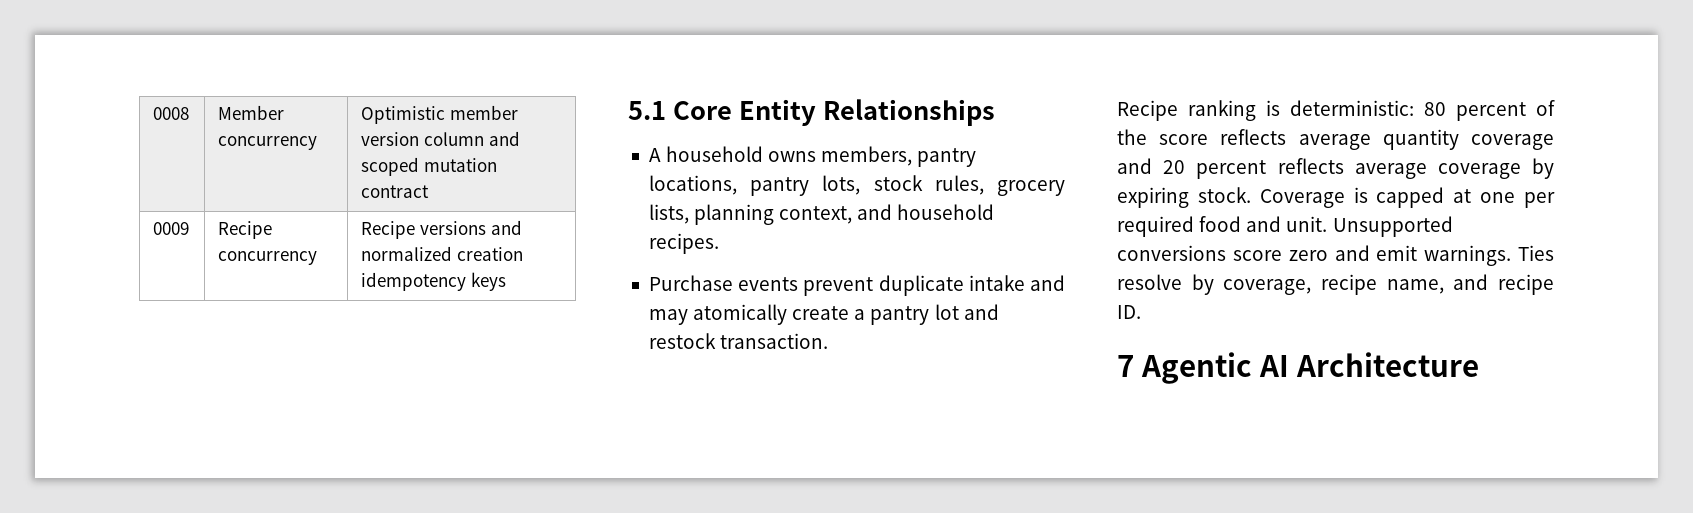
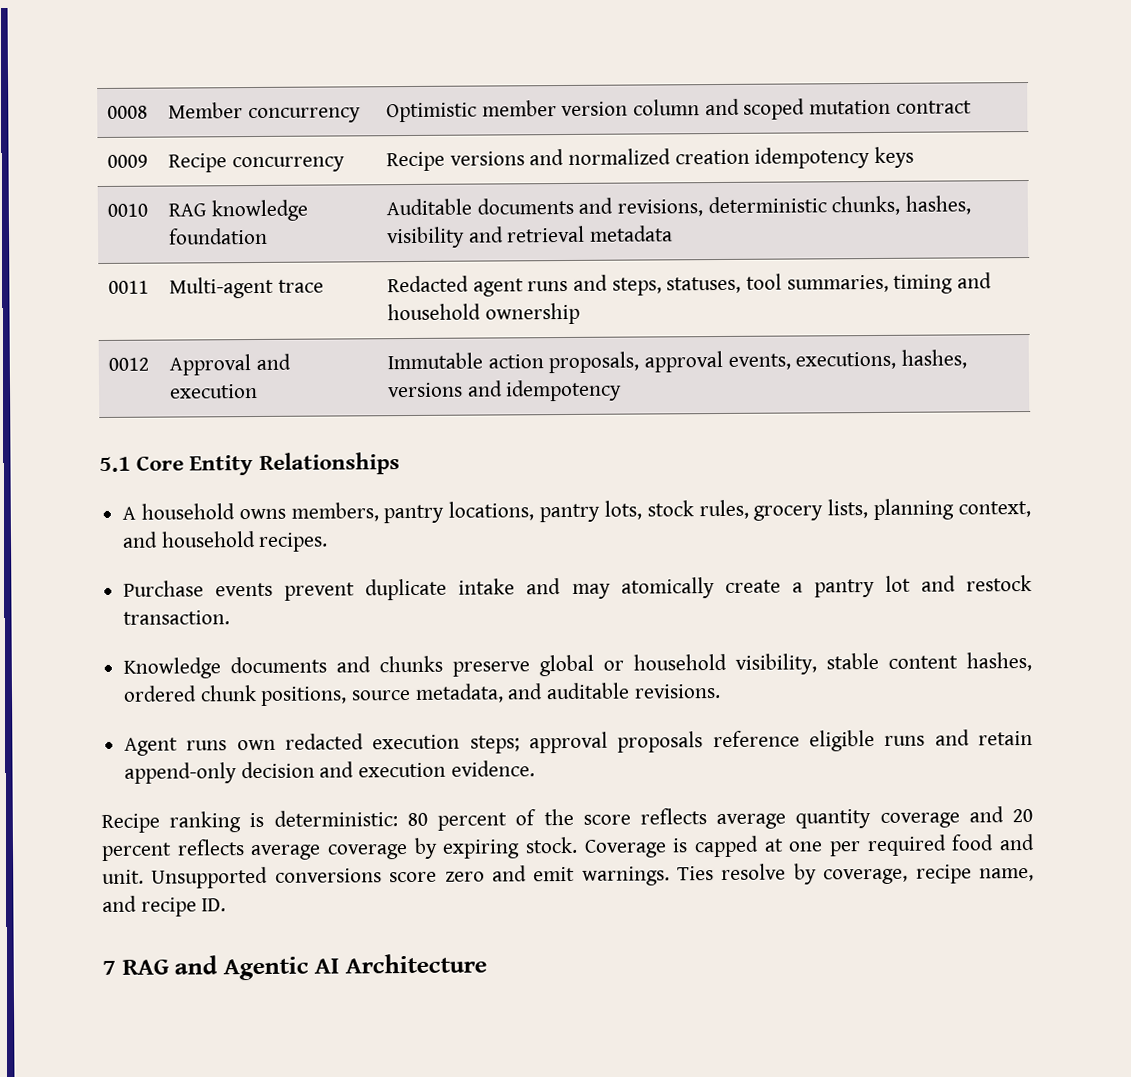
+ 0010 | RAG knowledge foundation | Auditable documents and revisions, deterministic chunks, hashes, visibility and retrieval metadata
+ 0011 | Multi-agent trace | Redacted agent runs and steps, statuses, tool summaries, timing and household ownership
+ 0012 | Approval and execution | Immutable action proposals, approval events, executions, hashes, versions and idempotency
+ Knowledge documents and chunks preserve global or household visibility, stable content hashes, ordered chunk positions, source metadata, and auditable revisions.
+ Agent runs own redacted execution steps; approval proposals reference eligible runs and retain append-only decision and execution evidence.
- 7 Agentic AI Architecture
+ 7 RAG and Agentic AI Architecture

